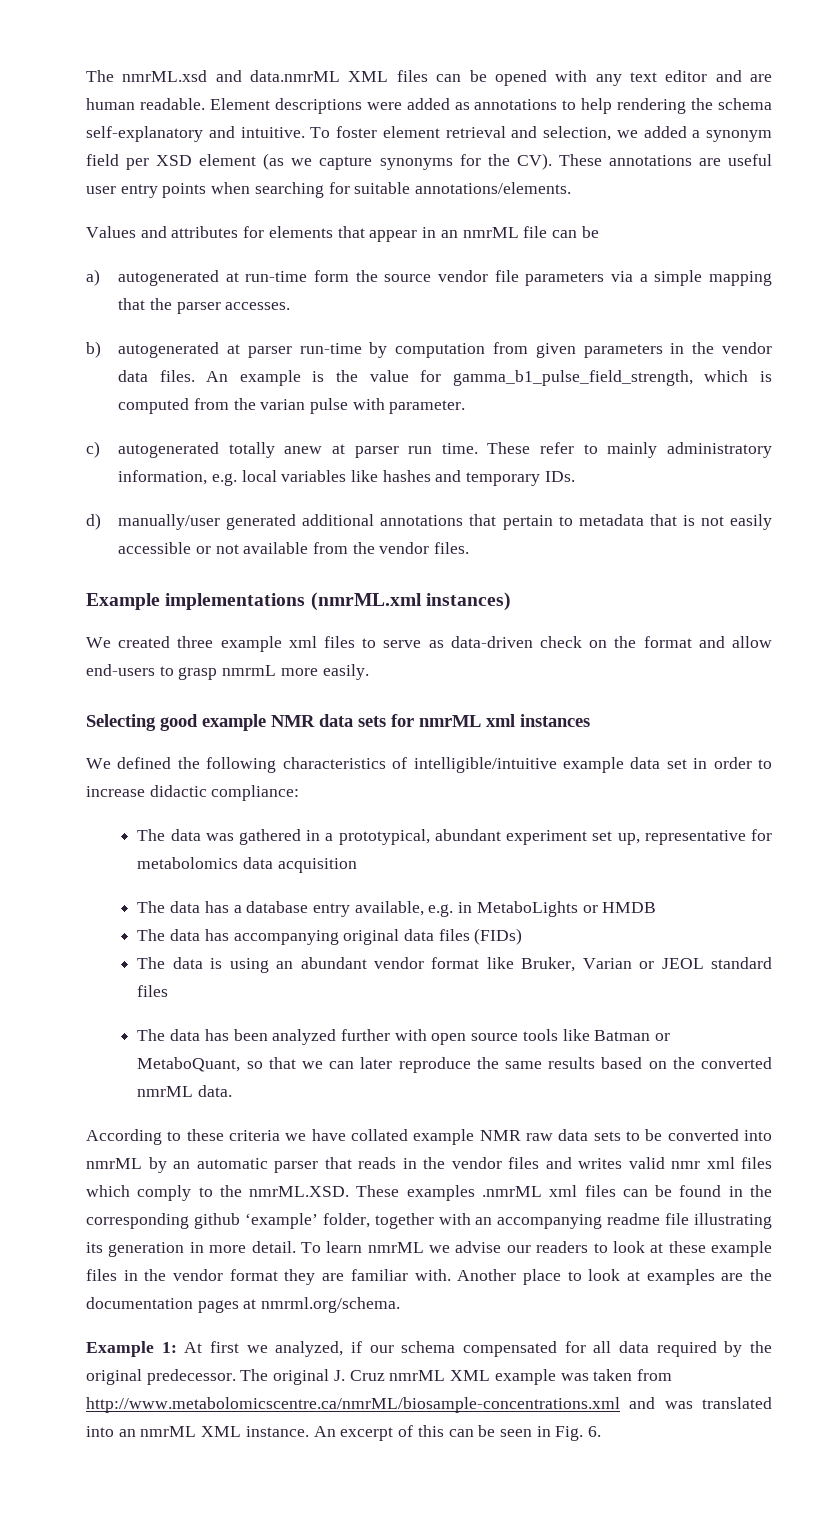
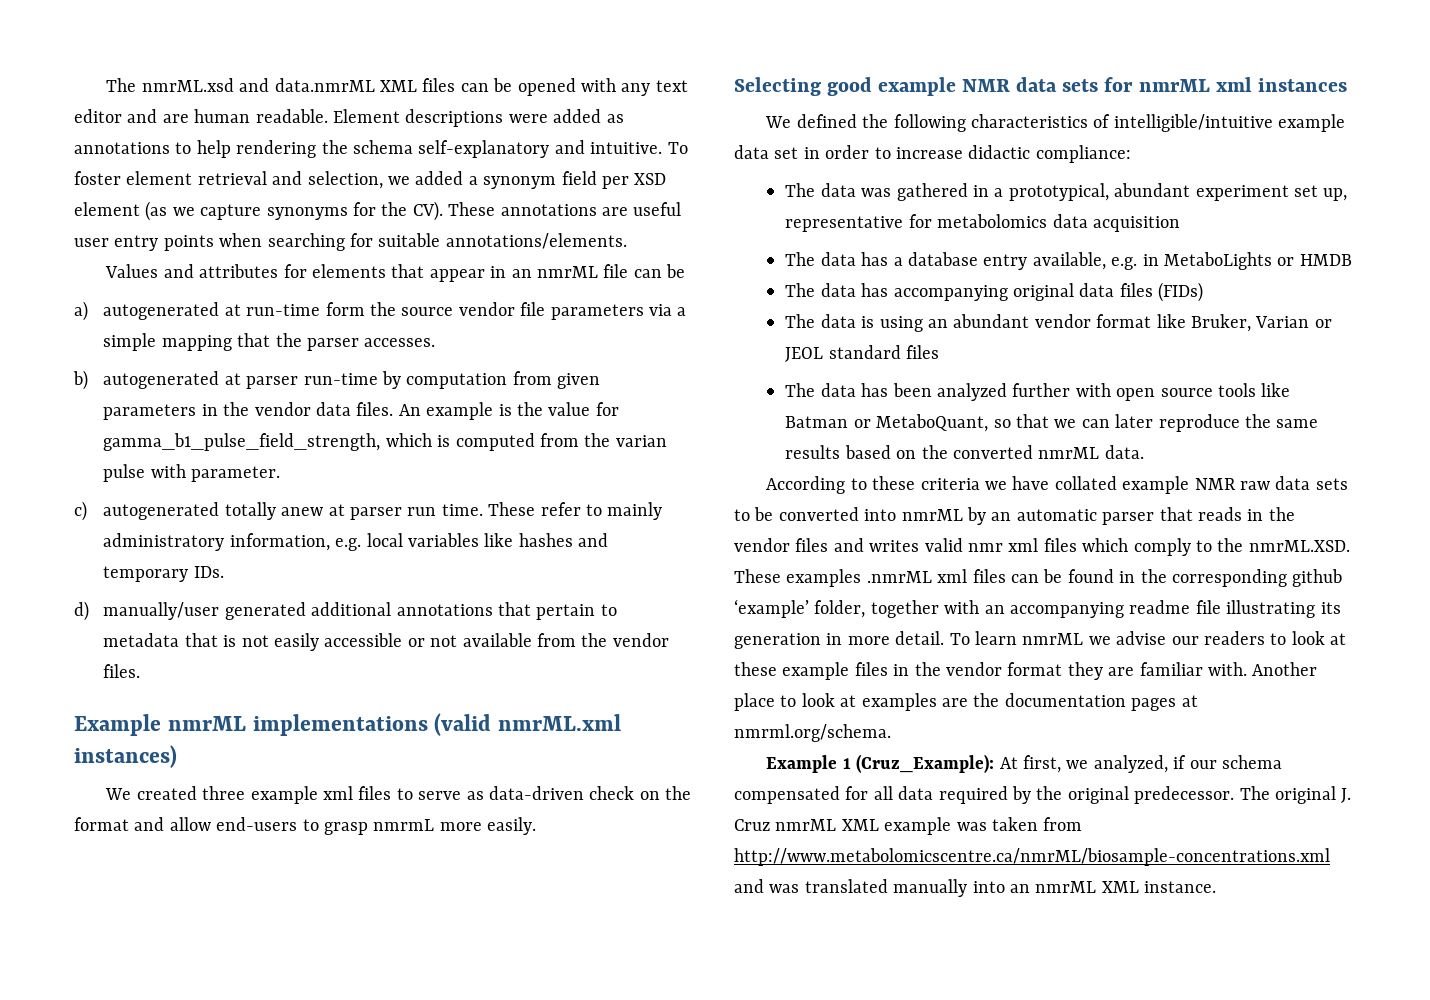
- Example implementations (nmrML.xml instances)
+ Example nmrML implementations (valid nmrML.xml instances)
- Example 1: At first we analyzed, if our schema compensated for all data required by the original predecessor.
+ Example 1 (Cruz_Example): At first, we analyzed, if our schema compensated for all data required by the original predecessor.
- The original J. Cruz nmrML XML example was taken from http://www.metabolomicscentre.ca/nmrML/biosample-concentrations.xml and was translated into an nmrML XML instance. An excerpt of this can be seen in Fig. 6.
+ The original J. Cruz nmrML XML example was taken from http://www.metabolomicscentre.ca/nmrML/biosample-concentrations.xml and was translated manually into an nmrML XML instance.

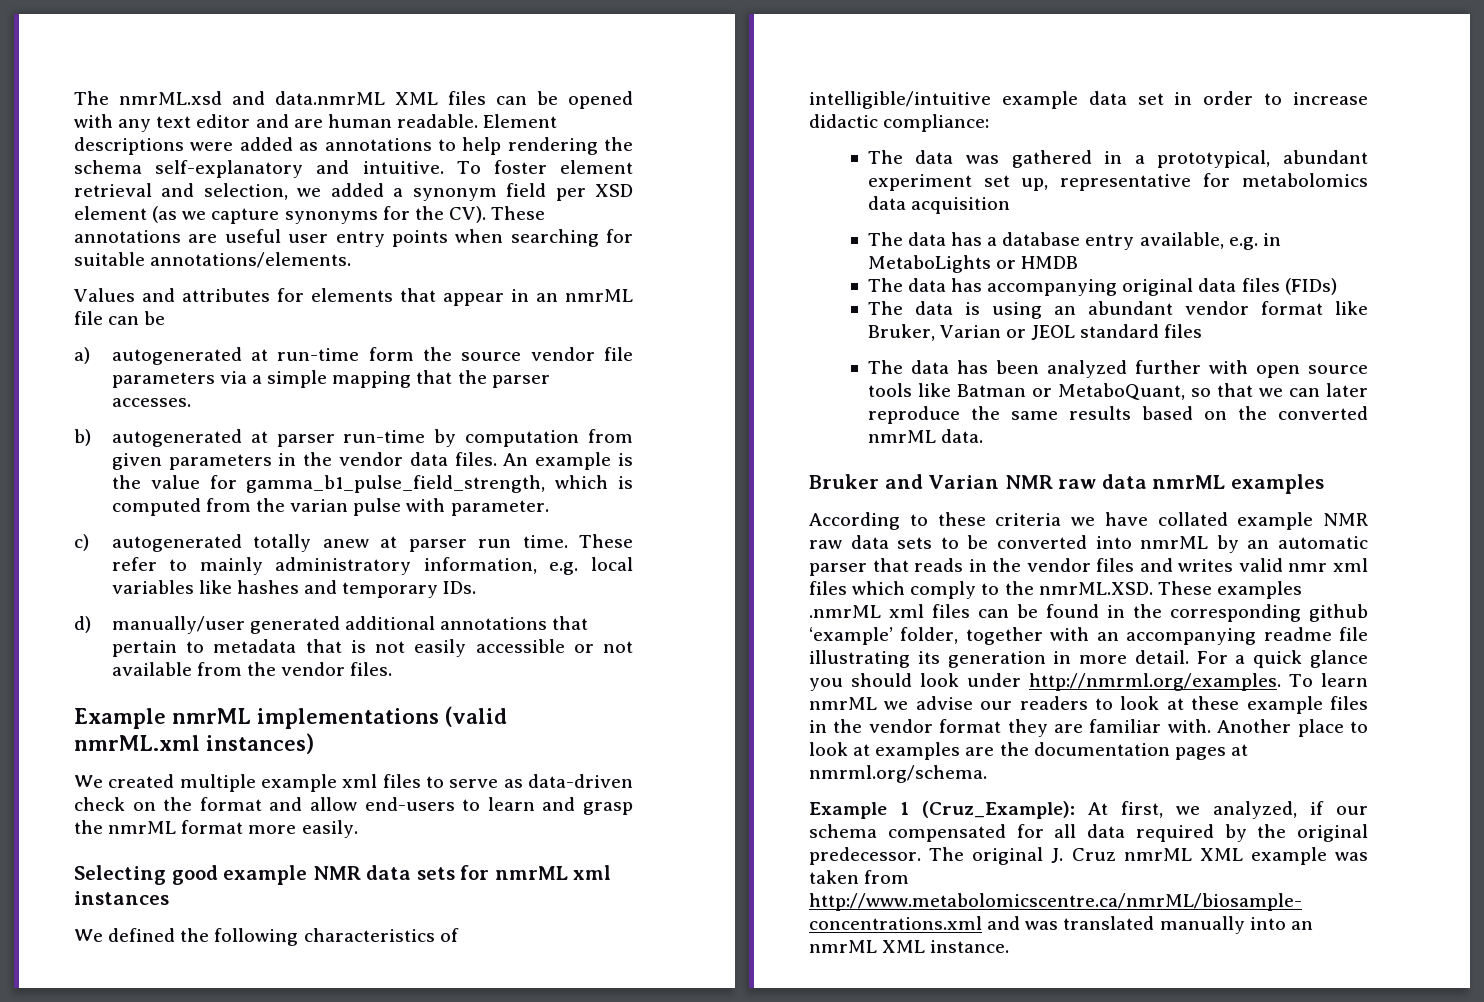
- We created three example xml files to serve as data-driven check on the format and allow end-users to grasp nmrmL more easily.
+ We created multiple example xml files to serve as data-driven check on the format and allow end-users to learn and grasp the nmrML format more easily.
+ Bruker and Varian NMR raw data nmrML examples
- To learn nmrML we advise our readers to look at these example files in the vendor format they are familiar with.
+ For a quick glance you should look under http://nmrml.org/examples. To learn nmrML we advise our readers to look at these example files in the vendor format they are familiar with.

